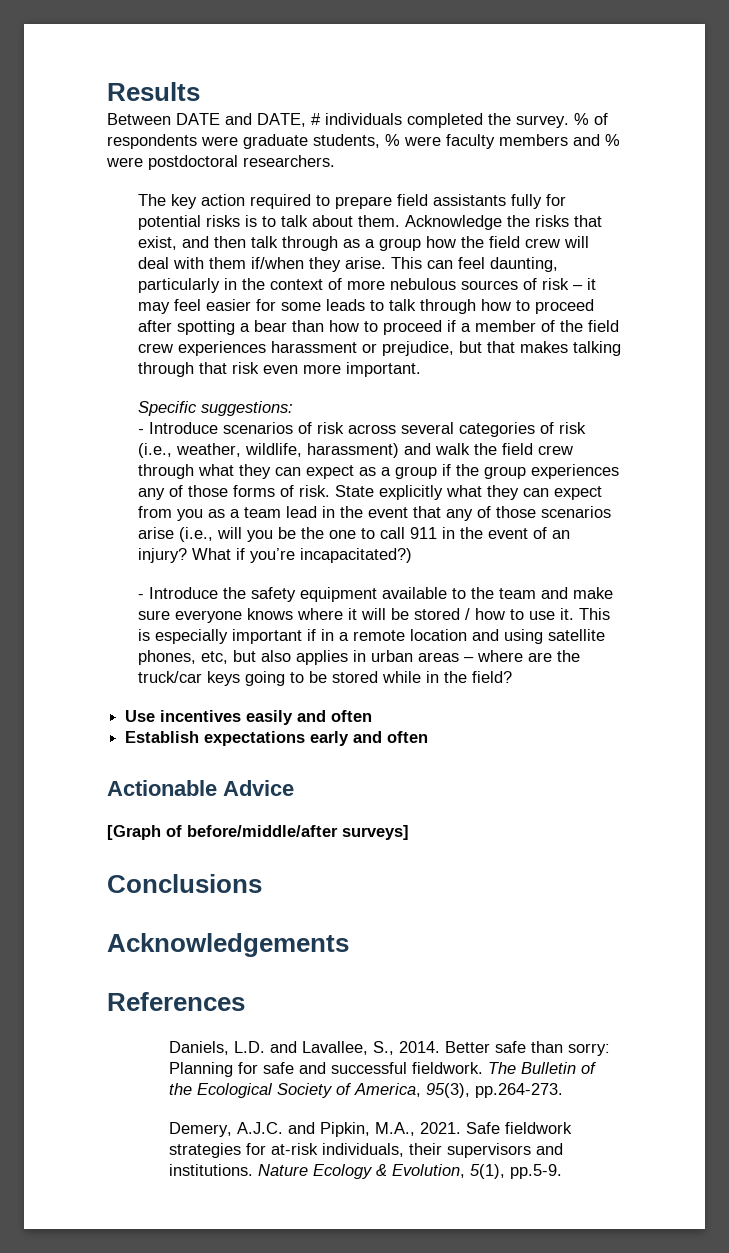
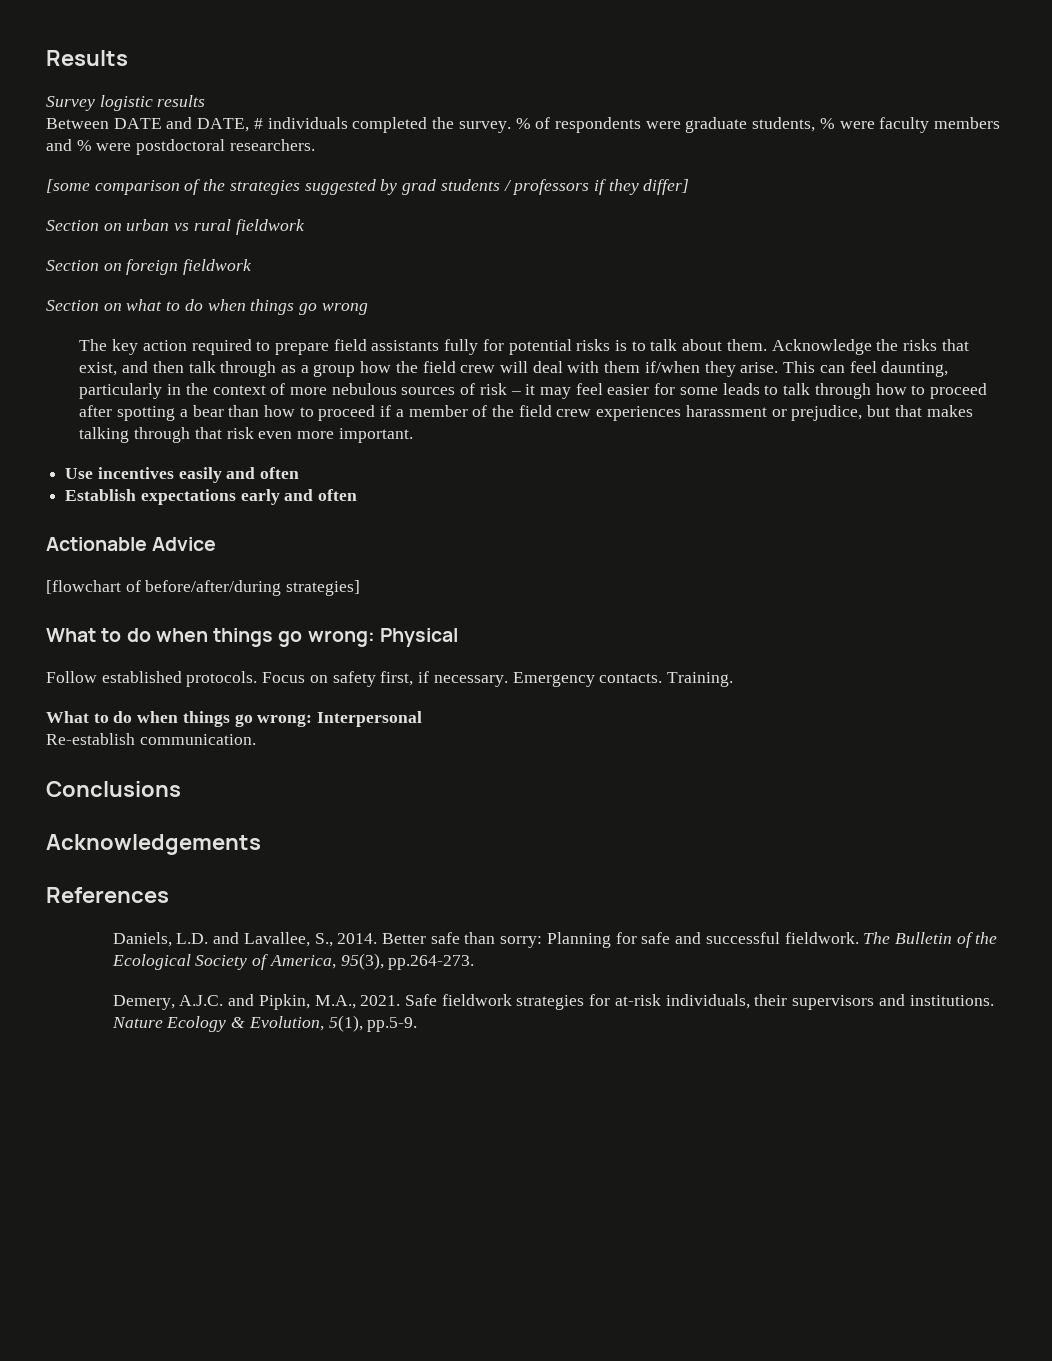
+ Survey logistic results
+ [some comparison of the strategies suggested by grad students / professors if they differ]
+ Section on urban vs rural fieldwork
+ Section on foreign fieldwork
+ Section on what to do when things go wrong
- Specific suggestions:
- - Introduce scenarios of risk across several categories of risk (i.e., weather, wildlife, harassment) and walk the field crew through what they can expect as a group if the group experiences any of those forms of risk. State explicitly what they can expect from you as a team lead in the event that any of those scenarios arise (i.e., will you be the one to call 911 in the event of an injury? What if you’re incapacitated?)
- - Introduce the safety equipment available to the team and make sure everyone knows where it will be stored / how to use it. This is especially important if in a remote location and using satellite phones, etc, but also applies in urban areas – where are the truck/car keys going to be stored while in the field?
- [Graph of before/middle/after surveys]
+ [flowchart of before/after/during strategies]
+ What to do when things go wrong: Physical
+ Follow established protocols. Focus on safety first, if necessary. Emergency contacts. Training.
+ What to do when things go wrong: Interpersonal
+ Re-establish communication.

